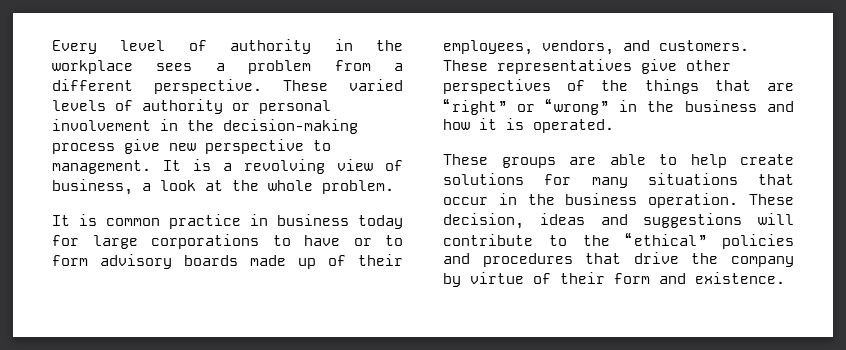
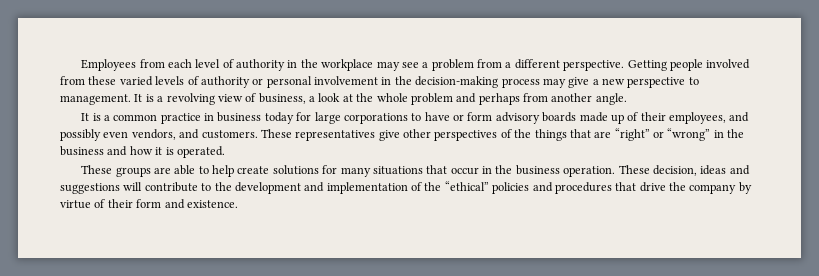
- Every level of authority in the workplace sees a problem from a different perspective.
+ Employees from each level of authority in the workplace may see a problem from a different perspective.
- These varied levels of authority or personal involvement in the decision-making process give new perspective to management.
+ Getting people involved from these varied levels of authority or personal involvement in the decision-making process may give a new perspective to management.
- It is a revolving view of business, a look at the whole problem.
- It is common practice in business today for large corporations to have or to form advisory boards made up of their employees, vendors, and customers.
+ It is a revolving view of business, a look at the whole problem and perhaps from another angle.
+ It is a common practice in business today for large corporations to have or form advisory boards made up of their employees, and possibly even vendors, and customers.
- These decision, ideas and suggestions will contribute to the “ethical” policies and procedures that drive the company by virtue of their form and existence.
+ These decision, ideas and suggestions will contribute to the development and implementation of the “ethical” policies and procedures that drive the company by virtue of their form and existence.

